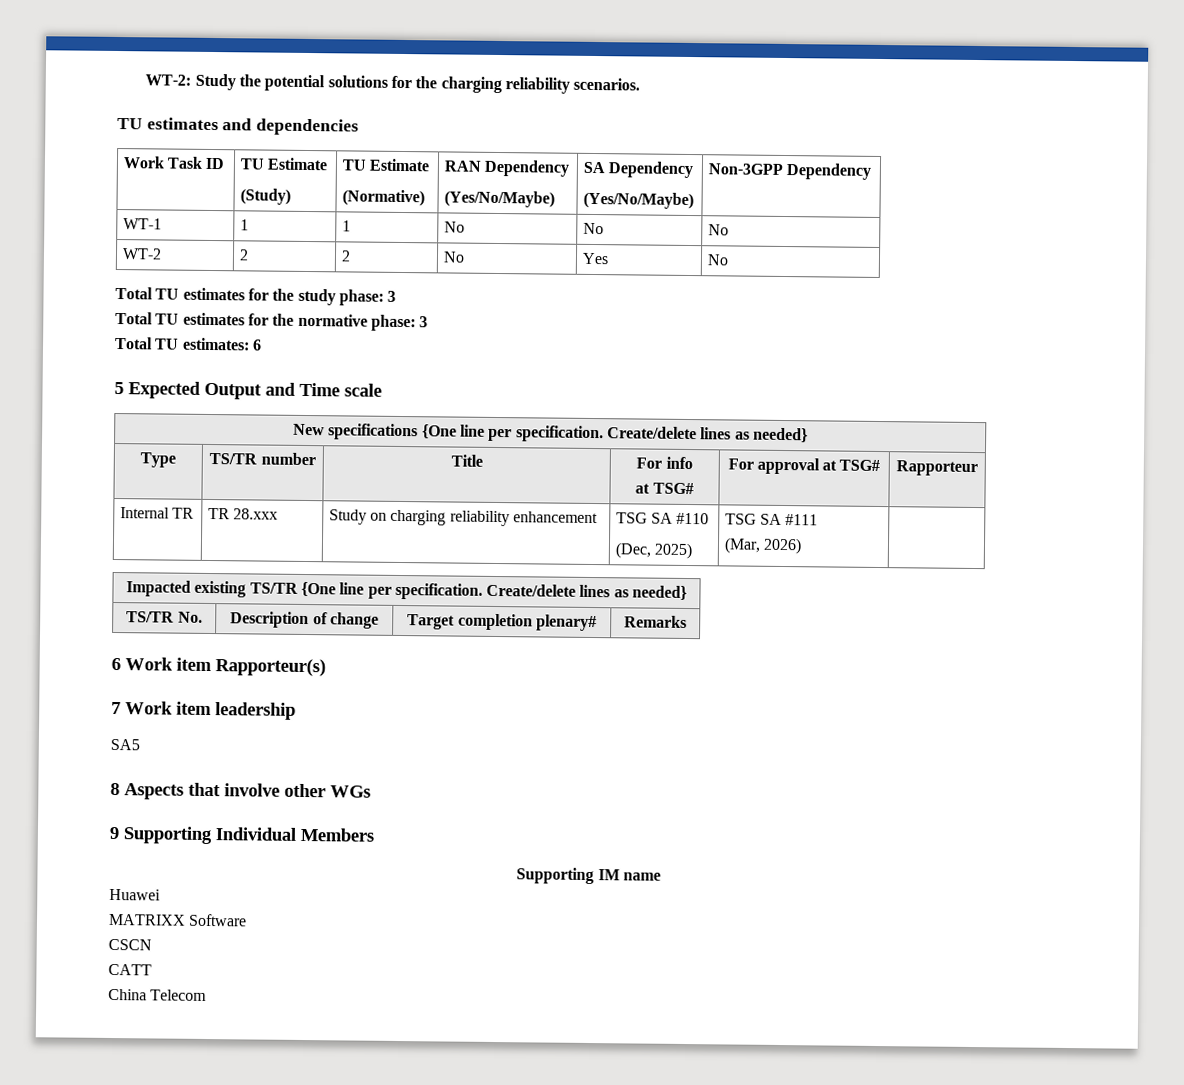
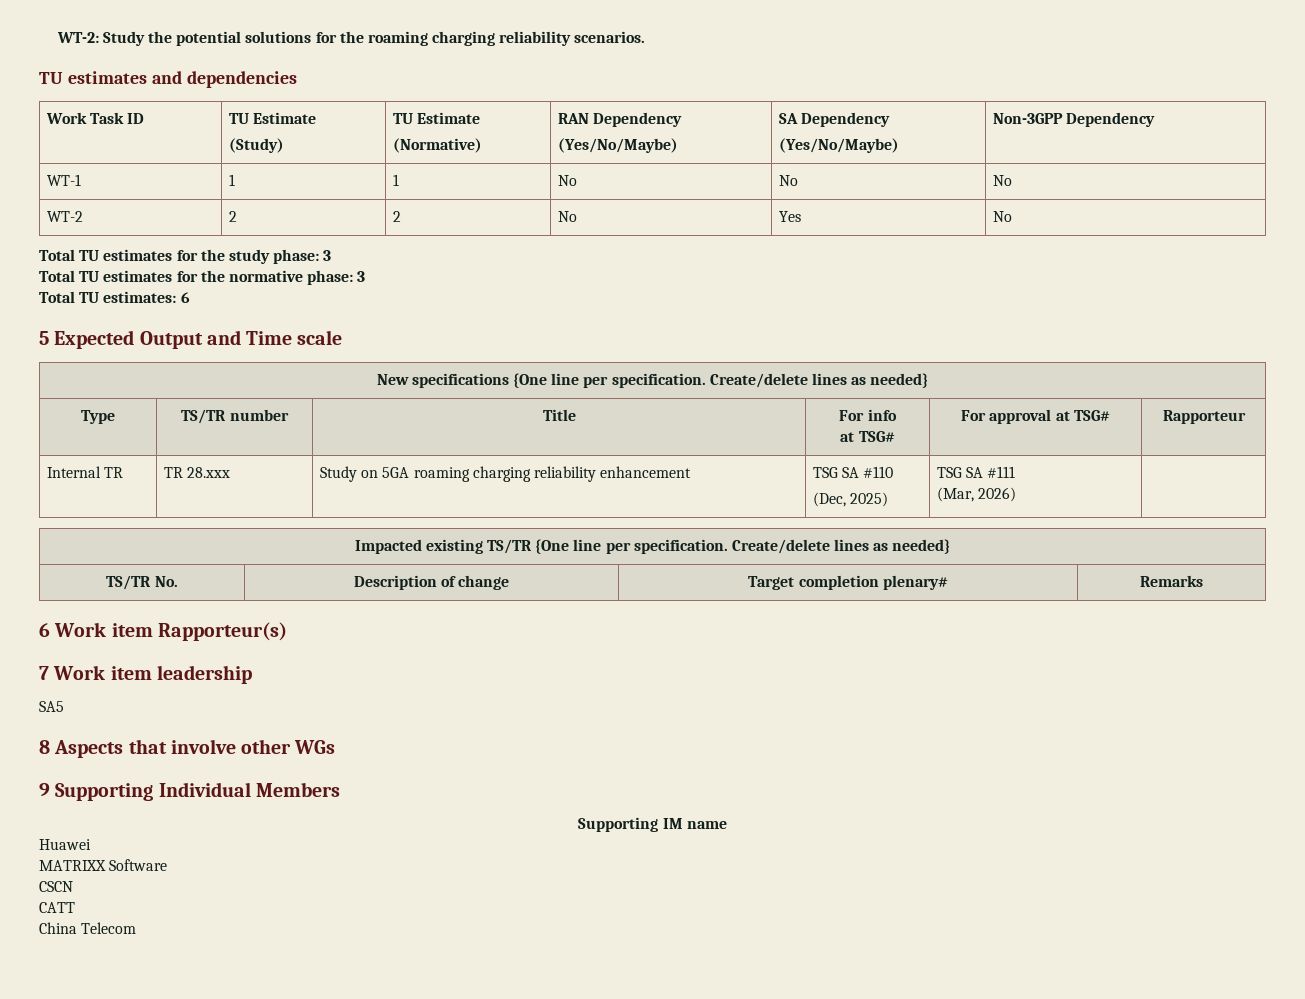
- WT-2: Study the potential solutions for the charging reliability scenarios.
+ WT-2: Study the potential solutions for the roaming charging reliability scenarios.
- Internal TR | TR 28.xxx | Study on charging reliability enhancement | TSG SA #110
+ Internal TR | TR 28.xxx | Study on 5GA roaming charging reliability enhancement | TSG SA #110

